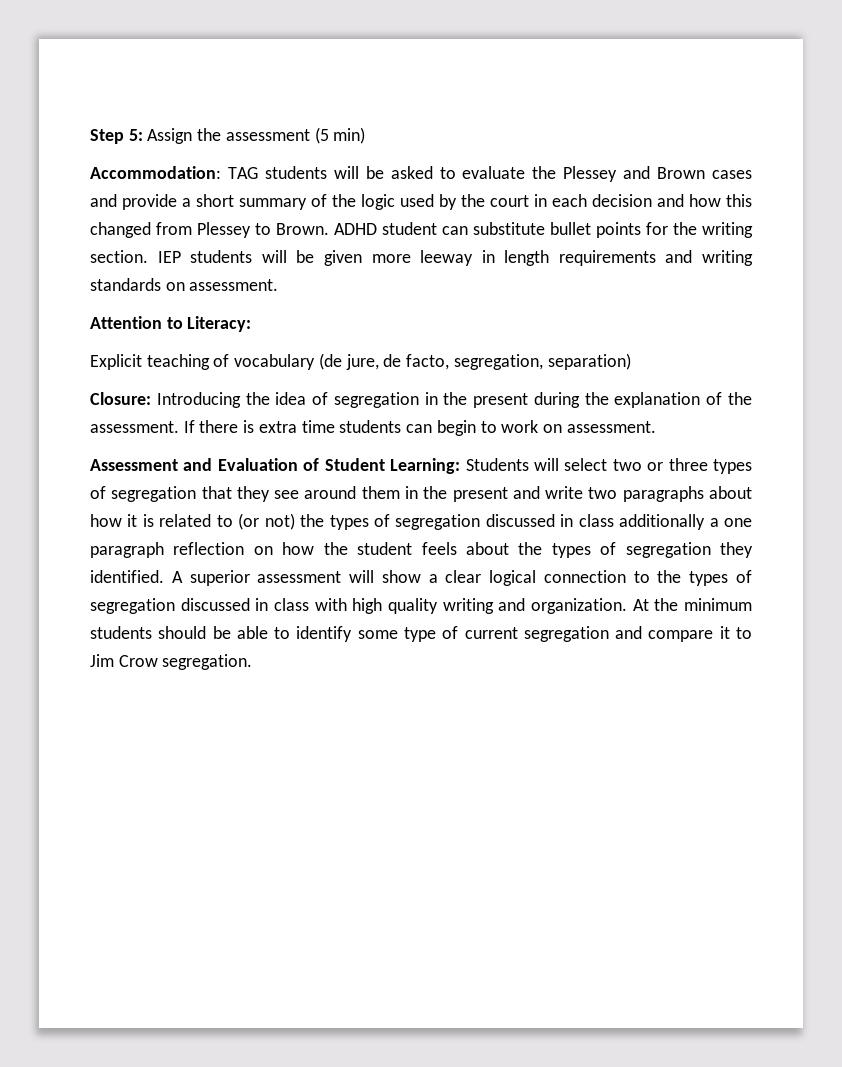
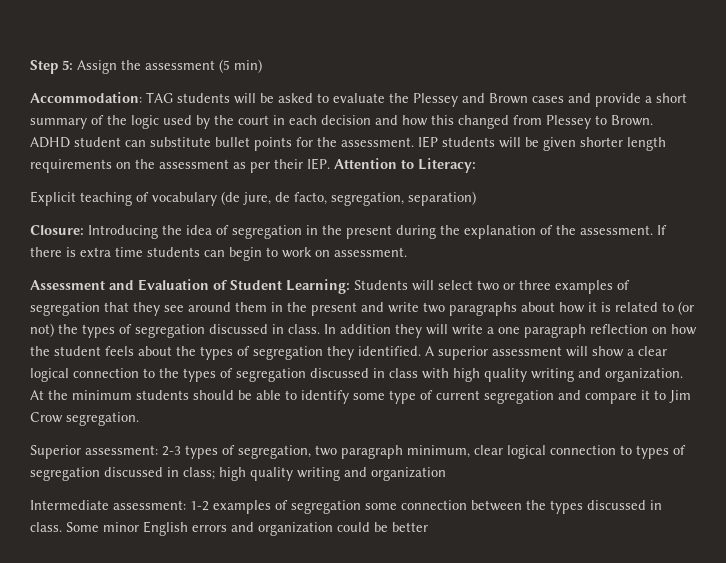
- ADHD student can substitute bullet points for the writing section.
+ ADHD student can substitute bullet points for the assessment.
- IEP students will be given more leeway in length requirements and writing standards on assessment.
- Attention to Literacy:
+ IEP students will be given shorter length requirements on the assessment as per their IEP. Attention to Literacy:
- Assessment and Evaluation of Student Learning: Students will select two or three types of segregation that they see around them in the present and write two paragraphs about how it is related to (or not) the types of segregation discussed in class additionally a one paragraph reflection on how the student feels about the types of segregation they identified.
+ Assessment and Evaluation of Student Learning: Students will select two or three examples of segregation that they see around them in the present and write two paragraphs about how it is related to (or not) the types of segregation discussed in class. In addition they will write a one paragraph reflection on how the student feels about the types of segregation they identified.
+ Superior assessment: 2-3 types of segregation, two paragraph minimum, clear logical connection to types of segregation discussed in class; high quality writing and organization
+ Intermediate assessment: 1-2 examples of segregation some connection between the types discussed in class. Some minor English errors and organization could be better

